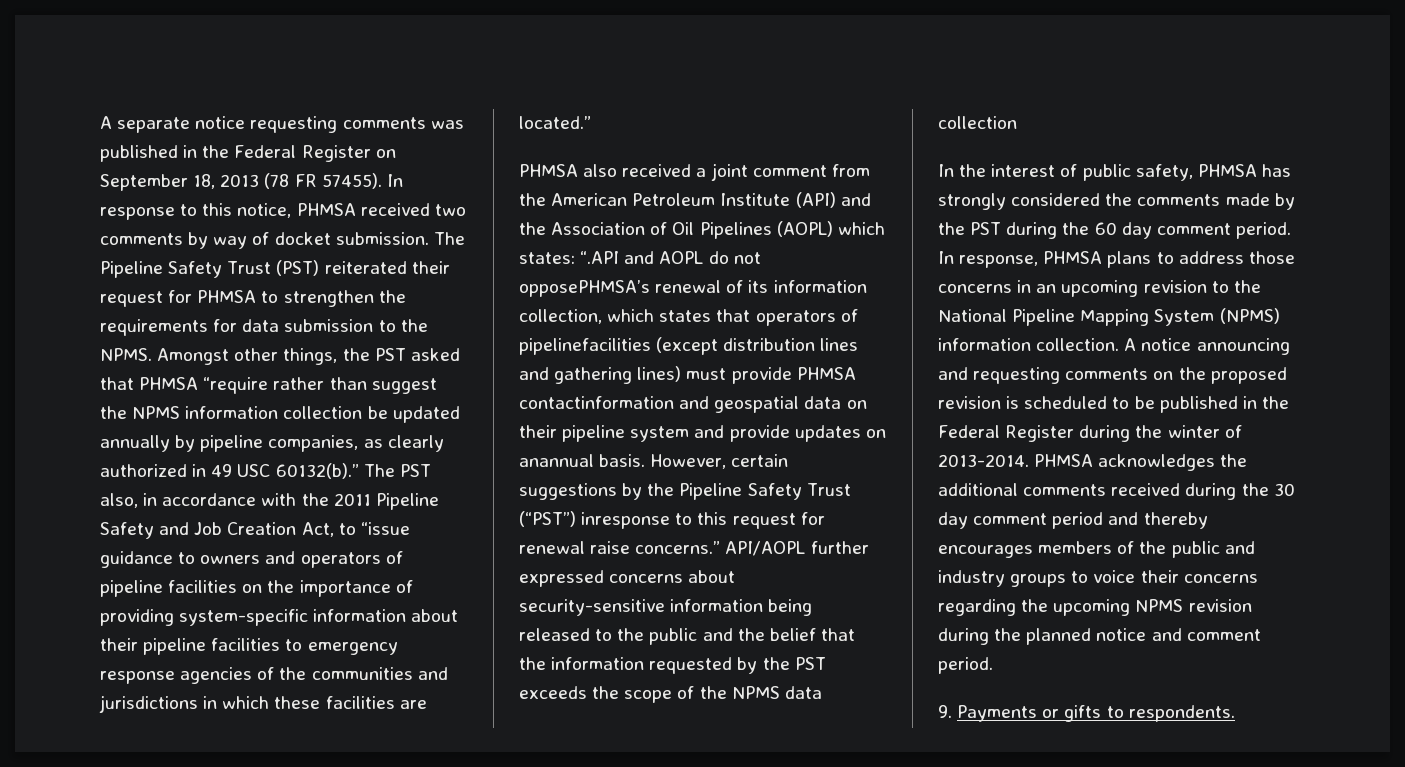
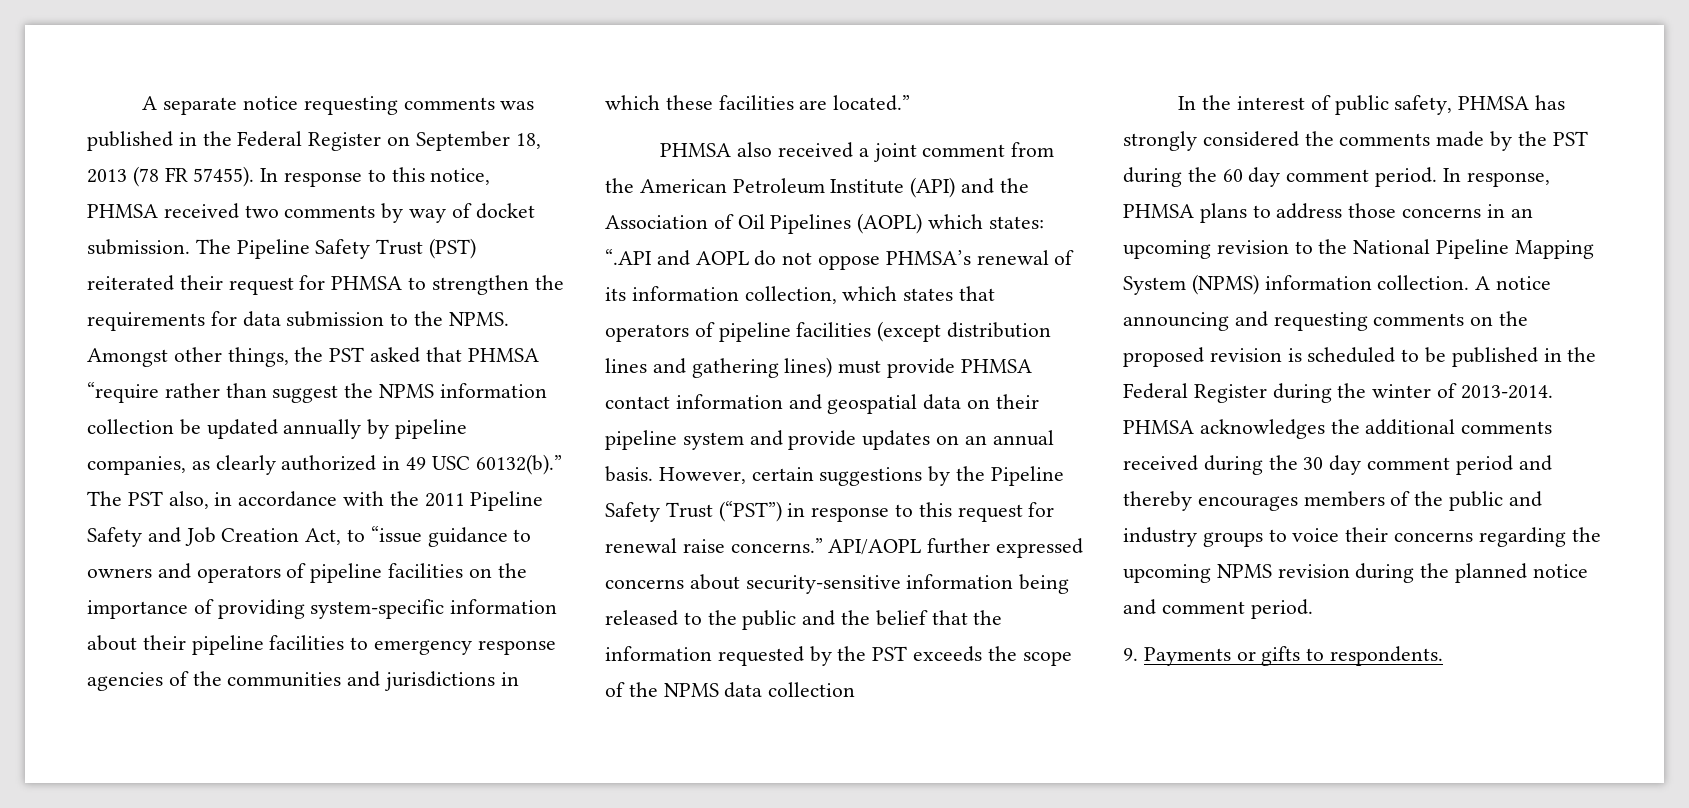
- PHMSA also received a joint comment from the American Petroleum Institute (API) and the Association of Oil Pipelines (AOPL) which states: “.API and AOPL do not opposePHMSA’s renewal of its information collection, which states that operators of pipelinefacilities (except distribution lines and gathering lines) must provide PHMSA contactinformation and geospatial data on their pipeline system and provide updates on anannual basis.
+ PHMSA also received a joint comment from the American Petroleum Institute (API) and the Association of Oil Pipelines (AOPL) which states: “.API and AOPL do not oppose PHMSA’s renewal of its information collection, which states that operators of pipeline facilities (except distribution lines and gathering lines) must provide PHMSA contact information and geospatial data on their pipeline system and provide updates on an annual basis.
- However, certain suggestions by the Pipeline Safety Trust (“PST”) inresponse to this request for renewal raise concerns.”
+ However, certain suggestions by the Pipeline Safety Trust (“PST”) in response to this request for renewal raise concerns.”

